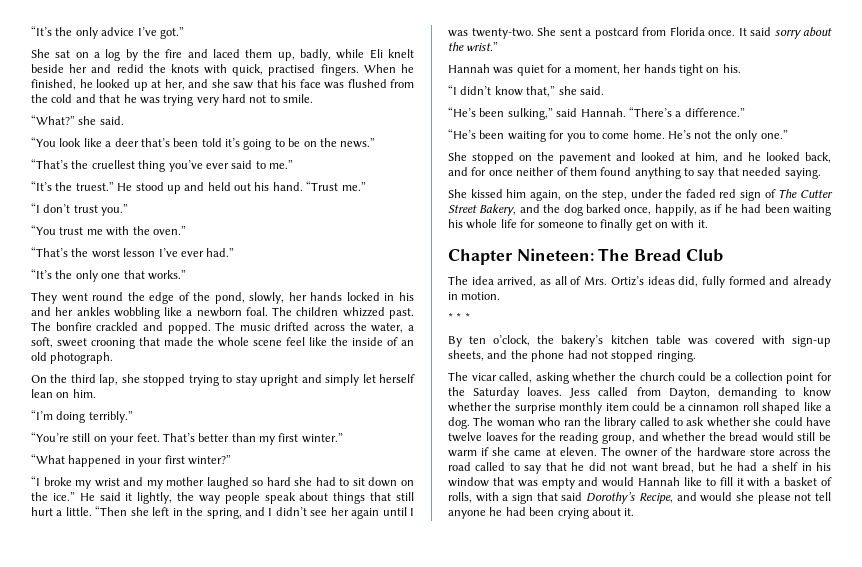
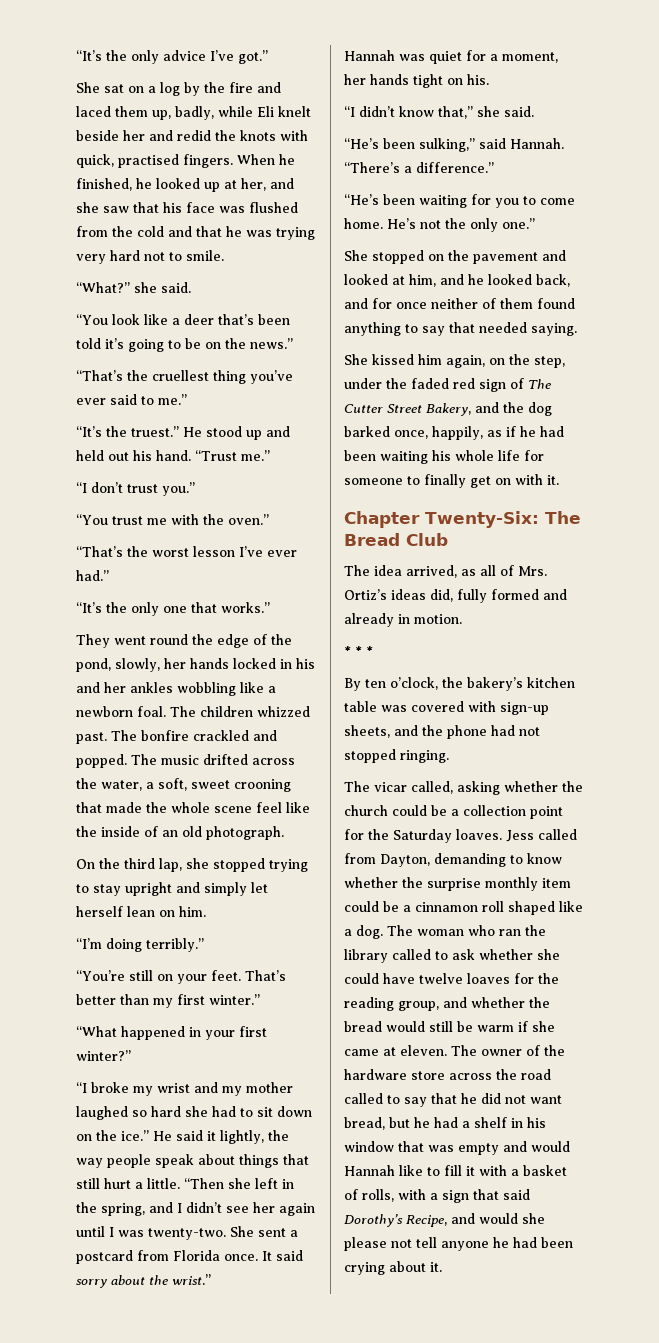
- Chapter Nineteen: The Bread Club
+ Chapter Twenty-Six: The Bread Club

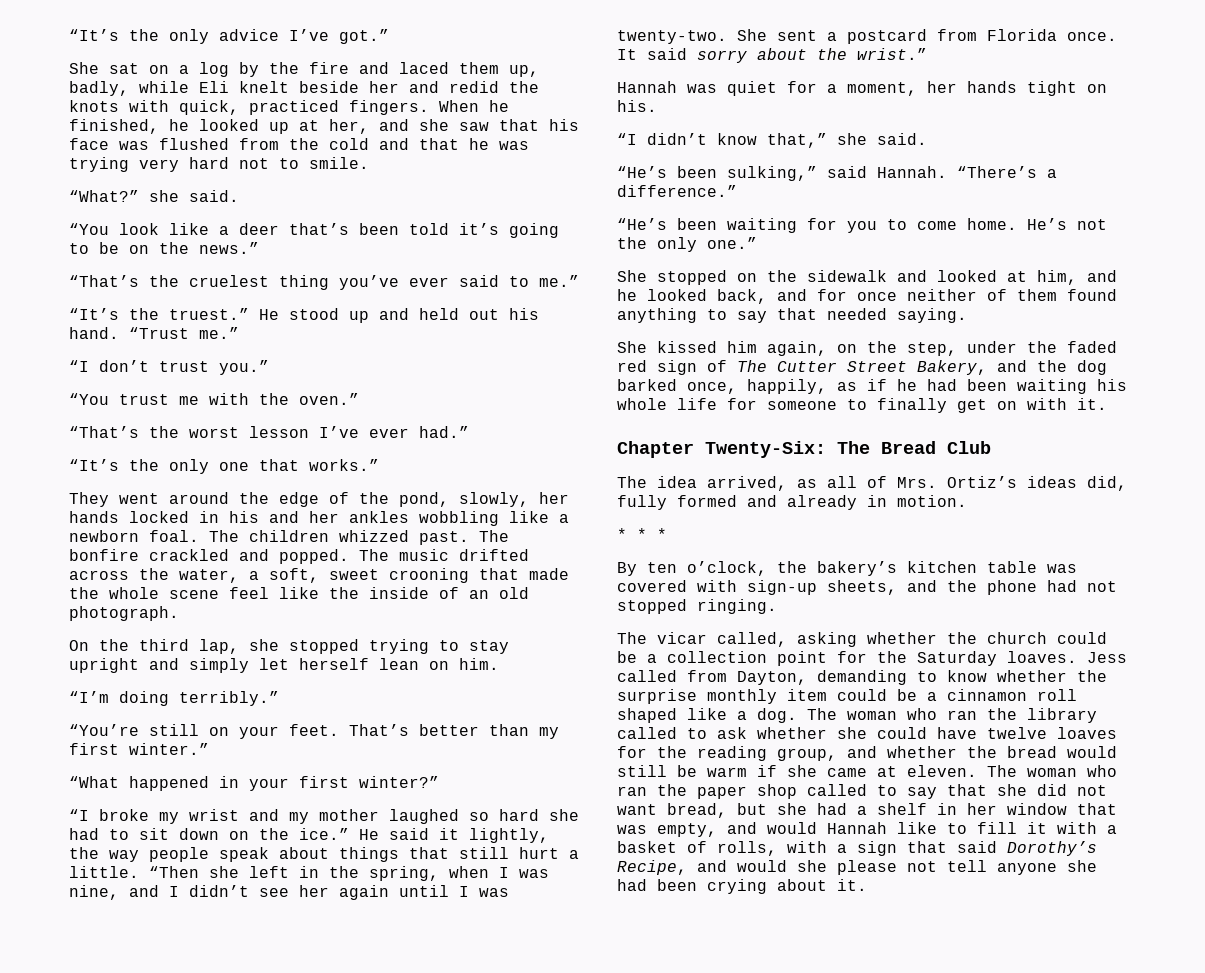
- She sat on a log by the fire and laced them up, badly, while Eli knelt beside her and redid the knots with quick, practised fingers.
+ She sat on a log by the fire and laced them up, badly, while Eli knelt beside her and redid the knots with quick, practiced fingers.
- “That’s the cruellest thing you’ve ever said to me.”
+ “That’s the cruelest thing you’ve ever said to me.”
- They went round the edge of the pond, slowly, her hands locked in his and her ankles wobbling like a newborn foal.
+ They went around the edge of the pond, slowly, her hands locked in his and her ankles wobbling like a newborn foal.
- “Then she left in the spring, and I didn’t see her again until I was twenty-two.
+ “Then she left in the spring, when I was nine, and I didn’t see her again until I was twenty-two.
- She stopped on the pavement and looked at him, and he looked back, and for once neither of them found anything to say that needed saying.
+ She stopped on the sidewalk and looked at him, and he looked back, and for once neither of them found anything to say that needed saying.
- The owner of the hardware store across the road called to say that he did not want bread, but he had a shelf in his window that was empty and would Hannah like to fill it with a basket of rolls, with a sign that said Dorothy’s Recipe, and would she please not tell anyone he had been crying about it.
+ The woman who ran the paper shop called to say that she did not want bread, but she had a shelf in her window that was empty, and would Hannah like to fill it with a basket of rolls, with a sign that said Dorothy’s Recipe, and would she please not tell anyone she had been crying about it.

